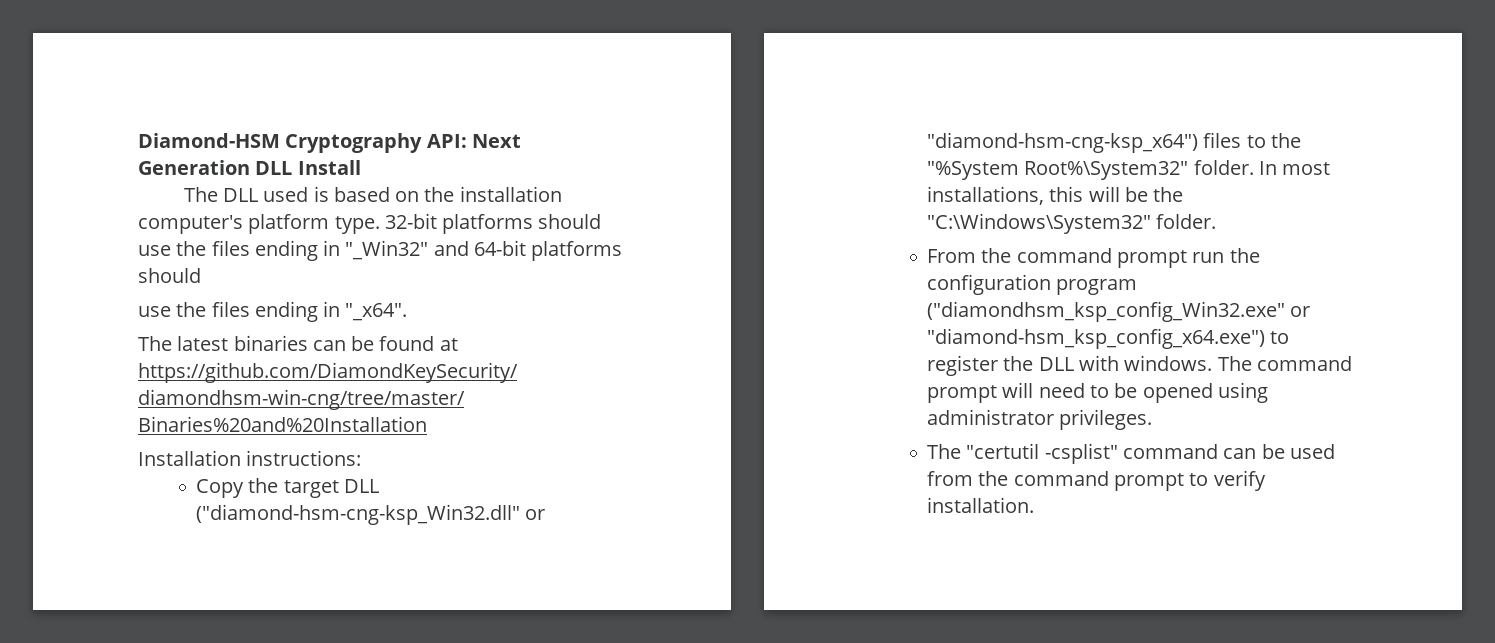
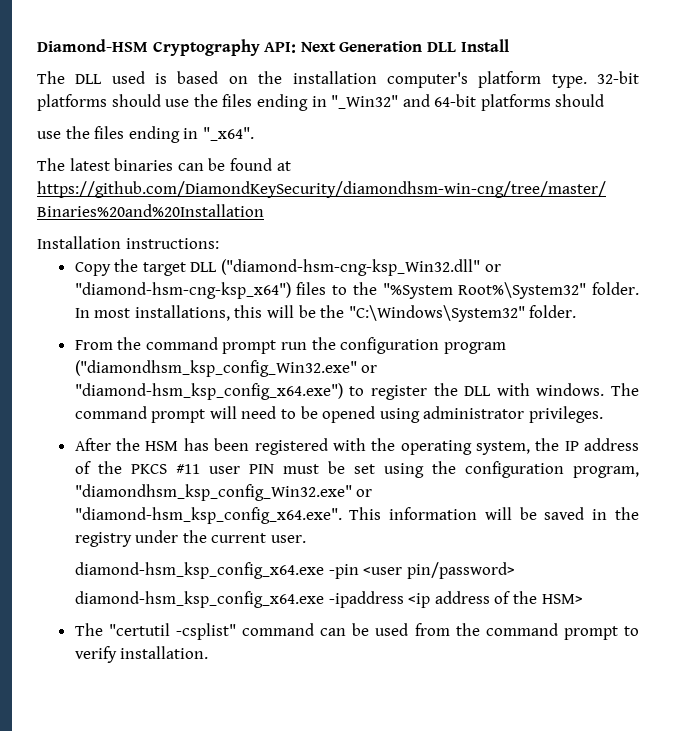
+ After the HSM has been registered with the operating system, the IP address of the PKCS #11 user PIN must be set using the configuration program, "diamondhsm_ksp_config_Win32.exe" or "diamond-hsm_ksp_config_x64.exe". This information will be saved in the registry under the current user.
+ diamond-hsm_ksp_config_x64.exe -pin <user pin/password>
+ diamond-hsm_ksp_config_x64.exe -ipaddress <ip address of the HSM>

